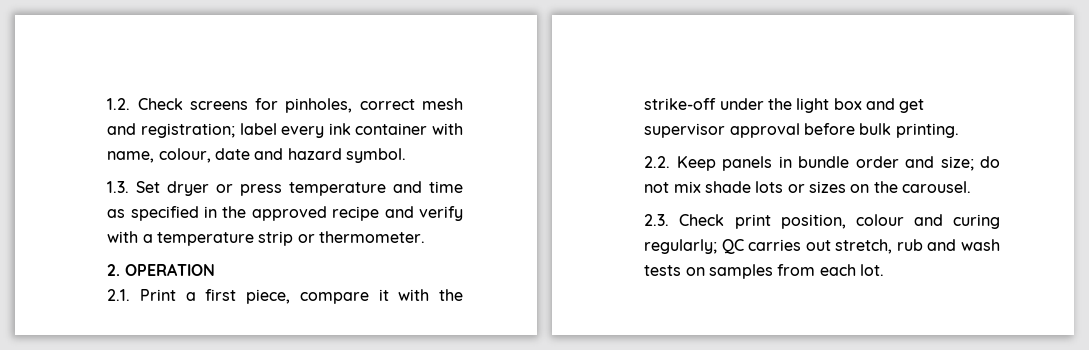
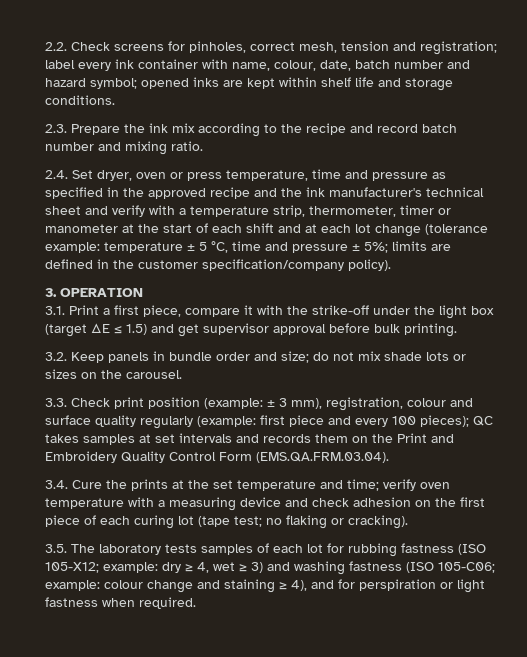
- 1.2. Check screens for pinholes, correct mesh and registration; label every ink container with name, colour, date and hazard symbol.
- 1.3. Set dryer or press temperature and time as specified in the approved recipe and verify with a temperature strip or thermometer.
- 2. OPERATION
+ 2.2. Check screens for pinholes, correct mesh, tension and registration; label every ink container with name, colour, date, batch number and hazard symbol; opened inks are kept within shelf life and storage conditions.
+ 2.3. Prepare the ink mix according to the recipe and record batch number and mixing ratio.
+ 2.4. Set dryer, oven or press temperature, time and pressure as specified in the approved recipe and the ink manufacturer's technical sheet and verify with a temperature strip, thermometer, timer or manometer at the start of each shift and at each lot change (tolerance example: temperature ± 5 °C, time and pressure ± 5%; limits are defined in the customer specification/company policy).
+ 3. OPERATION
- 2.1. Print a first piece, compare it with the strike-off under the light box and get supervisor approval before bulk printing.
+ 3.1. Print a first piece, compare it with the strike-off under the light box (target ΔE ≤ 1.5) and get supervisor approval before bulk printing.
- 2.2. Keep panels in bundle order and size; do not mix shade lots or sizes on the carousel.
+ 3.2. Keep panels in bundle order and size; do not mix shade lots or sizes on the carousel.
- 2.3. Check print position, colour and curing regularly; QC carries out stretch, rub and wash tests on samples from each lot.
+ 3.3. Check print position (example: ± 3 mm), registration, colour and surface quality regularly (example: first piece and every 100 pieces); QC takes samples at set intervals and records them on the Print and Embroidery Quality Control Form (EMS.QA.FRM.03.04).
+ 3.4. Cure the prints at the set temperature and time; verify oven temperature with a measuring device and check adhesion on the first piece of each curing lot (tape test; no flaking or cracking).
+ 3.5. The laboratory tests samples of each lot for rubbing fastness (ISO 105-X12; example: dry ≥ 4, wet ≥ 3) and washing fastness (ISO 105-C06; example: colour change and staining ≥ 4), and for perspiration or light fastness when required.

